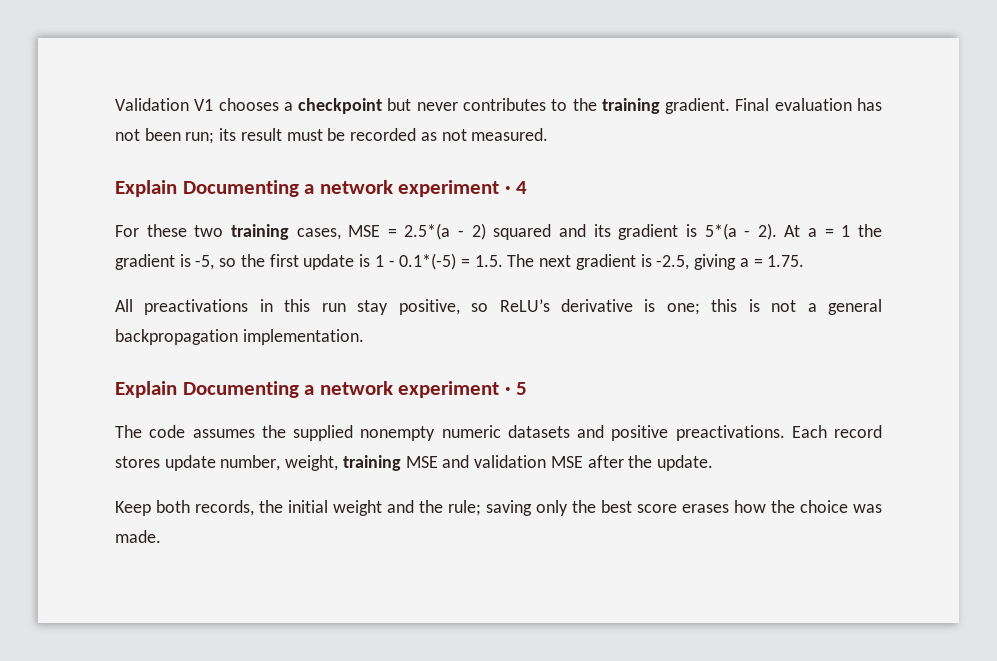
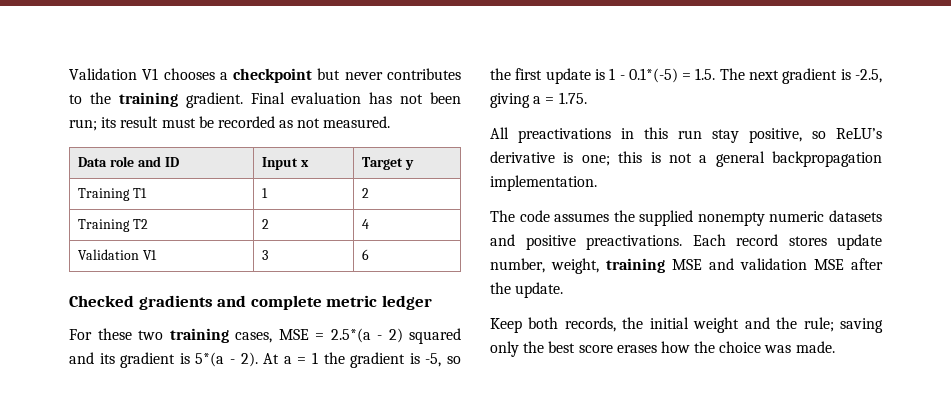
- Explain Documenting a network experiment · 4
+ Data role and ID | Input x | Target y
+ Training T1 | 1 | 2
+ Training T2 | 2 | 4
+ Validation V1 | 3 | 6
+ Checked gradients and complete metric ledger
- Explain Documenting a network experiment · 5

